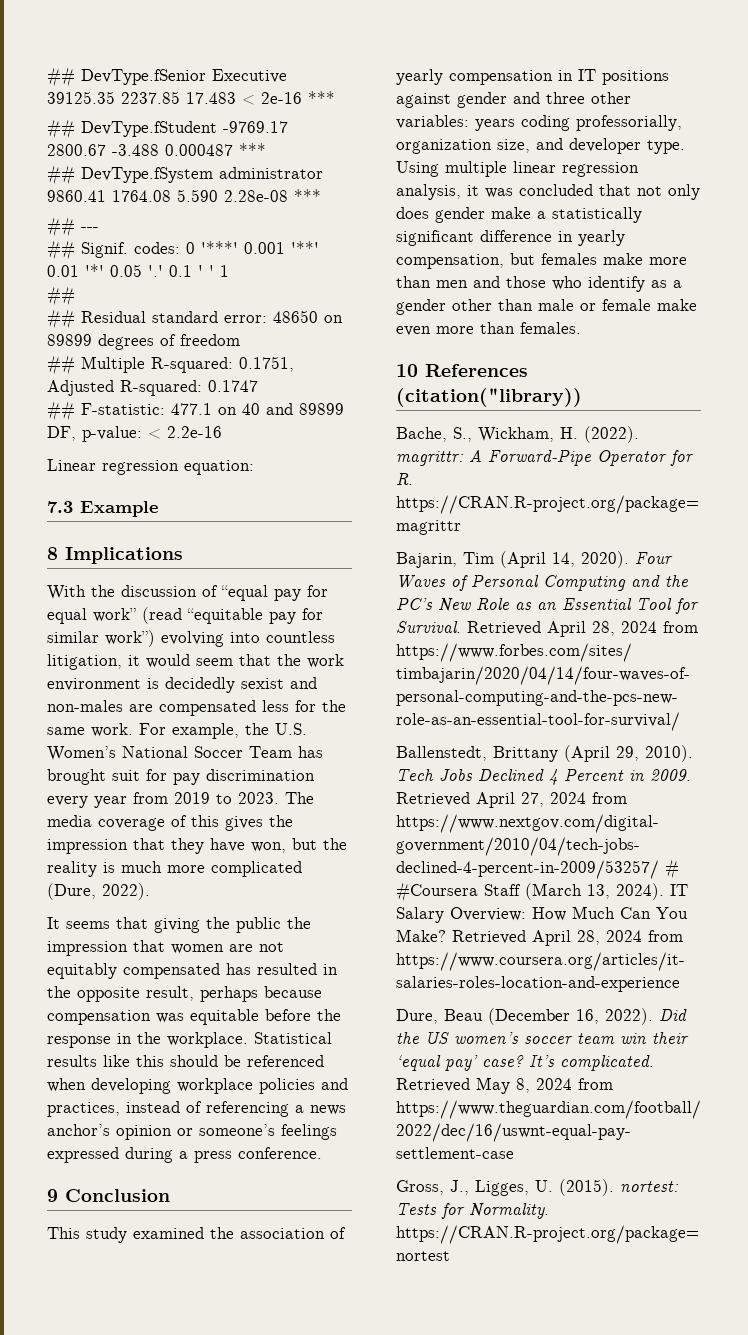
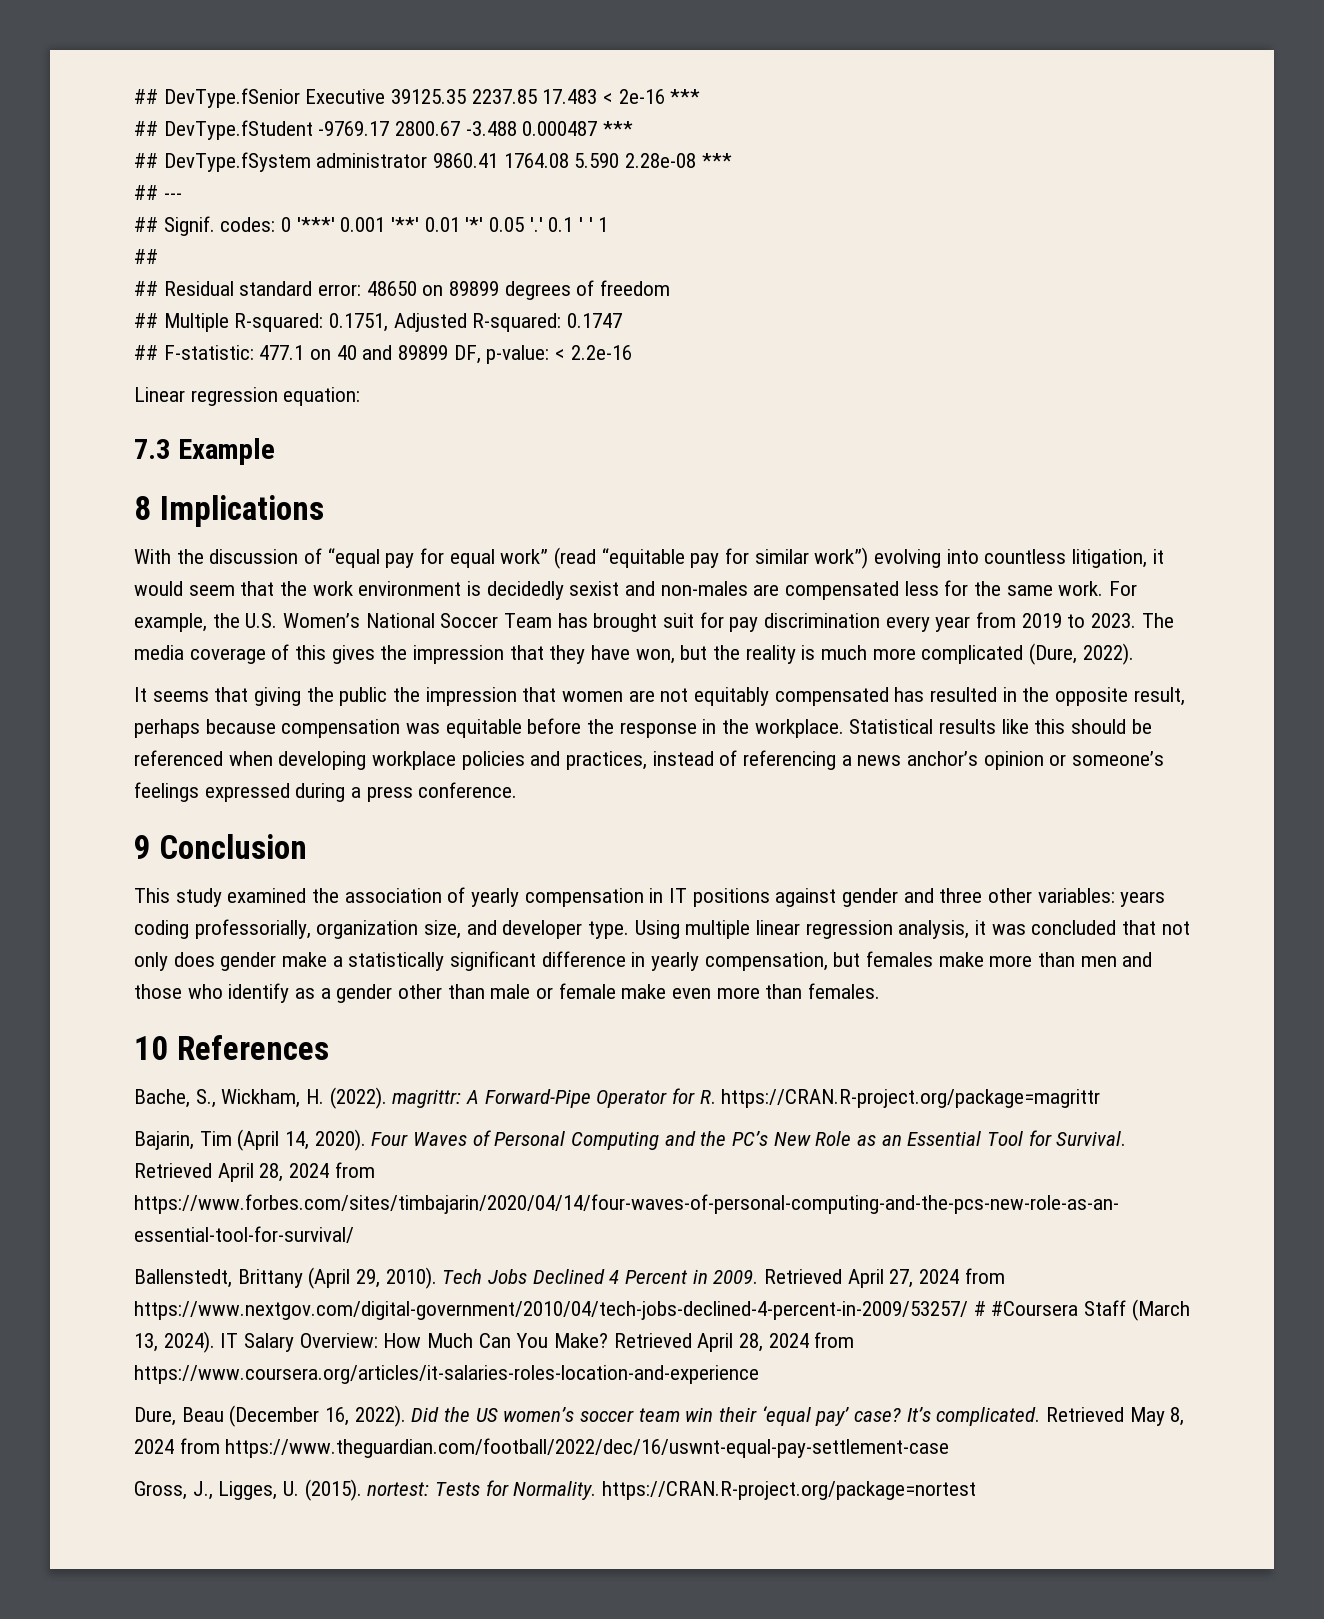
- 10 References (citation("library))
+ 10 References

